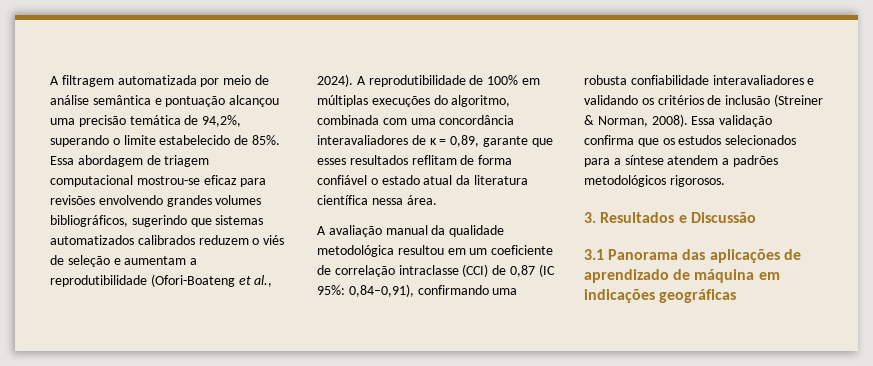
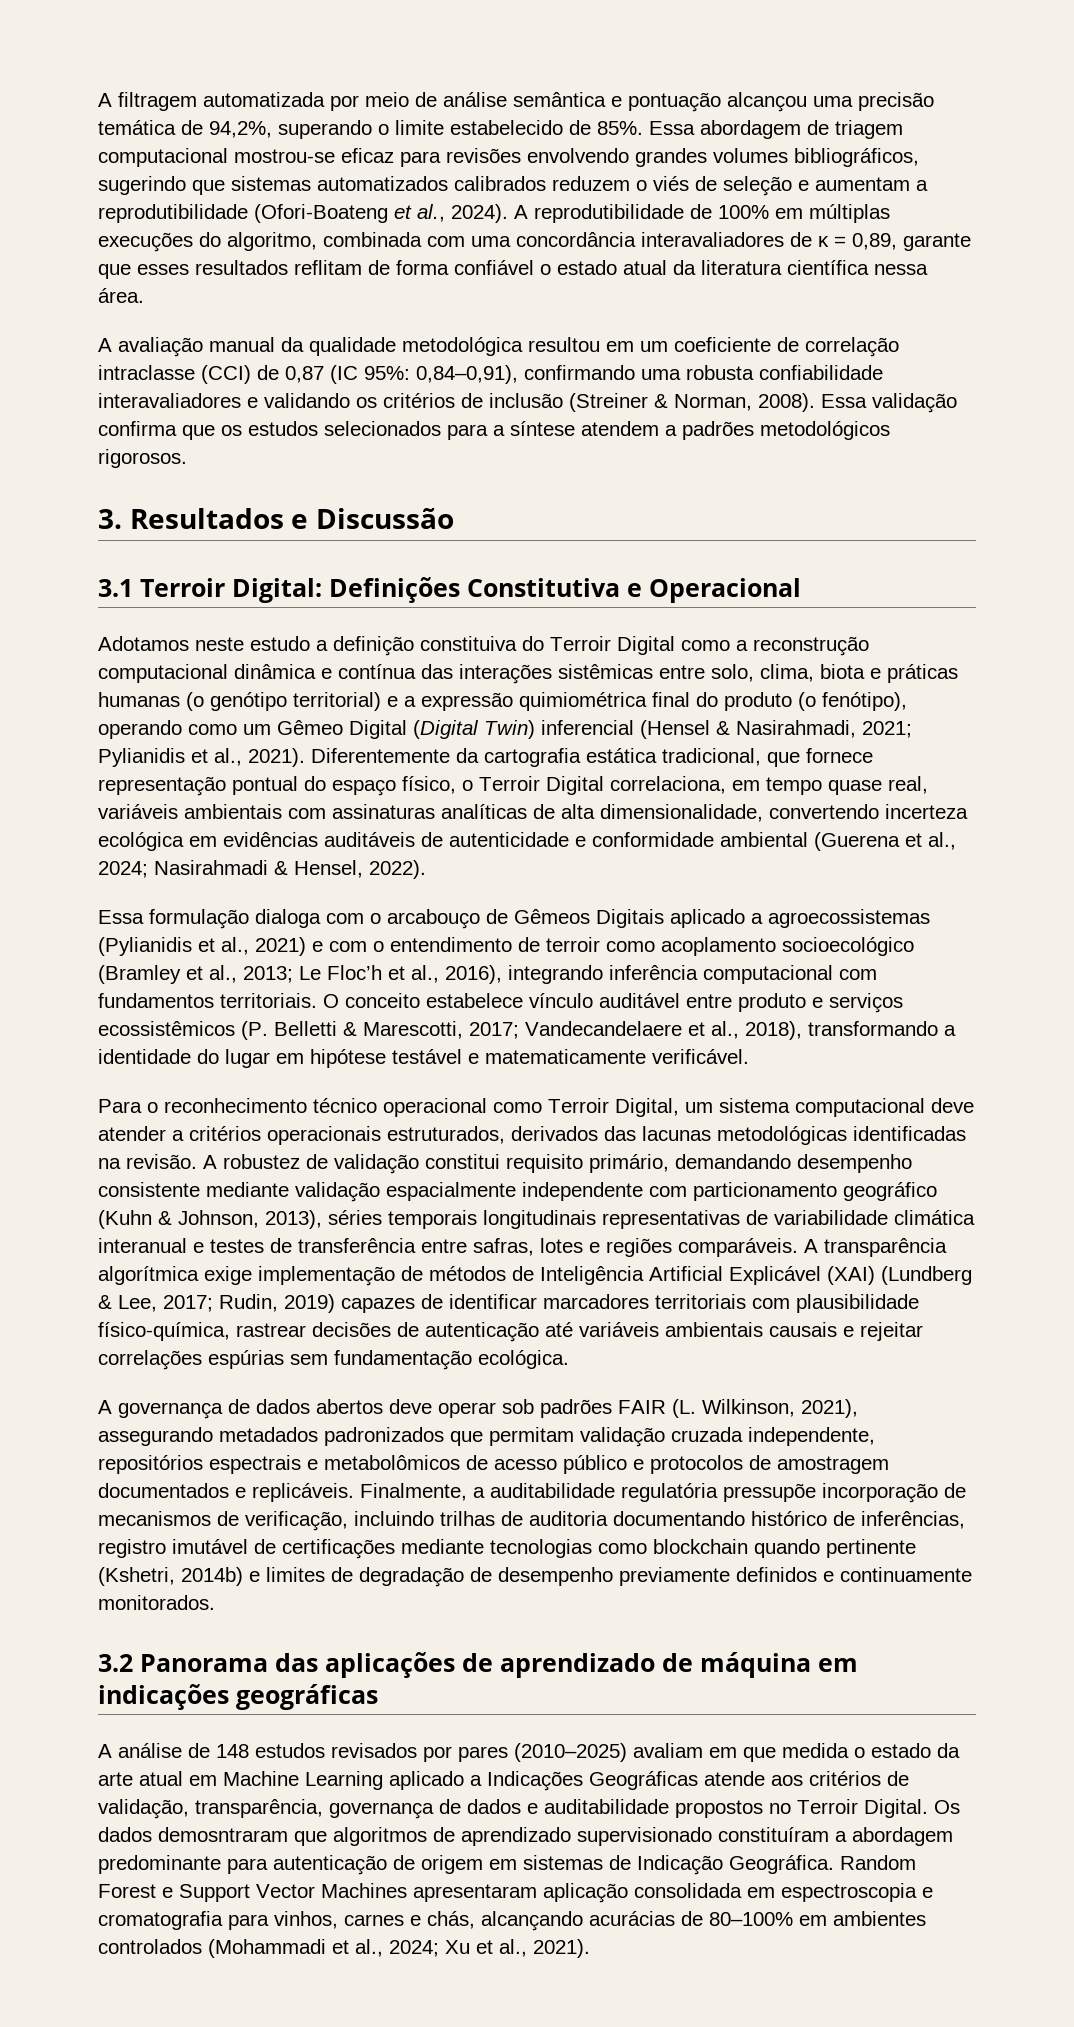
- 3.1 Panorama das aplicações de aprendizado de máquina em indicações geográficas
+ 3.1 Terroir Digital: Definições Constitutiva e Operacional
+ Adotamos neste estudo a definição constituiva do Terroir Digital como a reconstrução computacional dinâmica e contínua das interações sistêmicas entre solo, clima, biota e práticas humanas (o genótipo territorial) e a expressão quimiométrica final do produto (o fenótipo), operando como um Gêmeo Digital (Digital Twin) inferencial (Hensel & Nasirahmadi, 2021; Pylianidis et al., 2021). Diferentemente da cartografia estática tradicional, que fornece representação pontual do espaço físico, o Terroir Digital correlaciona, em tempo quase real, variáveis ambientais com assinaturas analíticas de alta dimensionalidade, convertendo incerteza ecológica em evidências auditáveis de autenticidade e conformidade ambiental (Guerena et al., 2024; Nasirahmadi & Hensel, 2022).
+ Essa formulação dialoga com o arcabouço de Gêmeos Digitais aplicado a agroecossistemas (Pylianidis et al., 2021) e com o entendimento de terroir como acoplamento socioecológico (Bramley et al., 2013; Le Floc’h et al., 2016), integrando inferência computacional com fundamentos territoriais. O conceito estabelece vínculo auditável entre produto e serviços ecossistêmicos (P. Belletti & Marescotti, 2017; Vandecandelaere et al., 2018), transformando a identidade do lugar em hipótese testável e matematicamente verificável.
+ Para o reconhecimento técnico operacional como Terroir Digital, um sistema computacional deve atender a critérios operacionais estruturados, derivados das lacunas metodológicas identificadas na revisão. A robustez de validação constitui requisito primário, demandando desempenho consistente mediante validação espacialmente independente com particionamento geográfico (Kuhn & Johnson, 2013), séries temporais longitudinais representativas de variabilidade climática interanual e testes de transferência entre safras, lotes e regiões comparáveis. A transparência algorítmica exige implementação de métodos de Inteligência Artificial Explicável (XAI) (Lundberg & Lee, 2017; Rudin, 2019) capazes de identificar marcadores territoriais com plausibilidade físico-química, rastrear decisões de autenticação até variáveis ambientais causais e rejeitar correlações espúrias sem fundamentação ecológica.
+ A governança de dados abertos deve operar sob padrões FAIR (L. Wilkinson, 2021), assegurando metadados padronizados que permitam validação cruzada independente, repositórios espectrais e metabolômicos de acesso público e protocolos de amostragem documentados e replicáveis. Finalmente, a auditabilidade regulatória pressupõe incorporação de mecanismos de verificação, incluindo trilhas de auditoria documentando histórico de inferências, registro imutável de certificações mediante tecnologias como blockchain quando pertinente (Kshetri, 2014b) e limites de degradação de desempenho previamente definidos e continuamente monitorados.
+ 3.2 Panorama das aplicações de aprendizado de máquina em indicações geográficas
+ A análise de 148 estudos revisados por pares (2010–2025) avaliam em que medida o estado da arte atual em Machine Learning aplicado a Indicações Geográficas atende aos critérios de validação, transparência, governança de dados e auditabilidade propostos no Terroir Digital. Os dados demosntraram que algoritmos de aprendizado supervisionado constituíram a abordagem predominante para autenticação de origem em sistemas de Indicação Geográfica. Random Forest e Support Vector Machines apresentaram aplicação consolidada em espectroscopia e cromatografia para vinhos, carnes e chás, alcançando acurácias de 80–100% em ambientes controlados (Mohammadi et al., 2024; Xu et al., 2021).

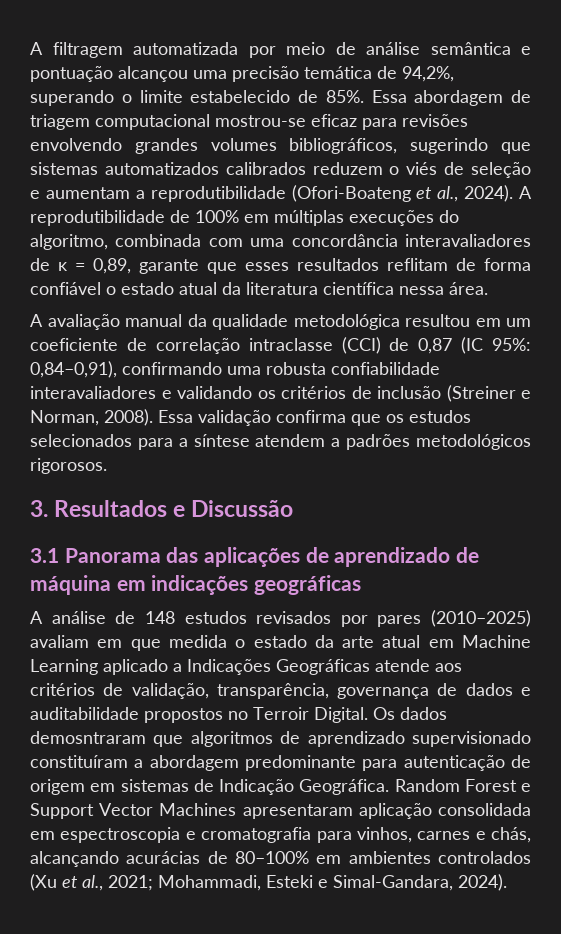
- A avaliação manual da qualidade metodológica resultou em um coeficiente de correlação intraclasse (CCI) de 0,87 (IC 95%: 0,84–0,91), confirmando uma robusta confiabilidade interavaliadores e validando os critérios de inclusão (Streiner & Norman, 2008).
+ A avaliação manual da qualidade metodológica resultou em um coeficiente de correlação intraclasse (CCI) de 0,87 (IC 95%: 0,84–0,91), confirmando uma robusta confiabilidade interavaliadores e validando os critérios de inclusão (Streiner e Norman, 2008).
- 3.1 Terroir Digital: Definições Constitutiva e Operacional
- Adotamos neste estudo a definição constituiva do Terroir Digital como a reconstrução computacional dinâmica e contínua das interações sistêmicas entre solo, clima, biota e práticas humanas (o genótipo territorial) e a expressão quimiométrica final do produto (o fenótipo), operando como um Gêmeo Digital (Digital Twin) inferencial (Hensel & Nasirahmadi, 2021; Pylianidis et al., 2021). Diferentemente da cartografia estática tradicional, que fornece representação pontual do espaço físico, o Terroir Digital correlaciona, em tempo quase real, variáveis ambientais com assinaturas analíticas de alta dimensionalidade, convertendo incerteza ecológica em evidências auditáveis de autenticidade e conformidade ambiental (Guerena et al., 2024; Nasirahmadi & Hensel, 2022).
- Essa formulação dialoga com o arcabouço de Gêmeos Digitais aplicado a agroecossistemas (Pylianidis et al., 2021) e com o entendimento de terroir como acoplamento socioecológico (Bramley et al., 2013; Le Floc’h et al., 2016), integrando inferência computacional com fundamentos territoriais. O conceito estabelece vínculo auditável entre produto e serviços ecossistêmicos (P. Belletti & Marescotti, 2017; Vandecandelaere et al., 2018), transformando a identidade do lugar em hipótese testável e matematicamente verificável.
- Para o reconhecimento técnico operacional como Terroir Digital, um sistema computacional deve atender a critérios operacionais estruturados, derivados das lacunas metodológicas identificadas na revisão. A robustez de validação constitui requisito primário, demandando desempenho consistente mediante validação espacialmente independente com particionamento geográfico (Kuhn & Johnson, 2013), séries temporais longitudinais representativas de variabilidade climática interanual e testes de transferência entre safras, lotes e regiões comparáveis. A transparência algorítmica exige implementação de métodos de Inteligência Artificial Explicável (XAI) (Lundberg & Lee, 2017; Rudin, 2019) capazes de identificar marcadores territoriais com plausibilidade físico-química, rastrear decisões de autenticação até variáveis ambientais causais e rejeitar correlações espúrias sem fundamentação ecológica.
- A governança de dados abertos deve operar sob padrões FAIR (L. Wilkinson, 2021), assegurando metadados padronizados que permitam validação cruzada independente, repositórios espectrais e metabolômicos de acesso público e protocolos de amostragem documentados e replicáveis. Finalmente, a auditabilidade regulatória pressupõe incorporação de mecanismos de verificação, incluindo trilhas de auditoria documentando histórico de inferências, registro imutável de certificações mediante tecnologias como blockchain quando pertinente (Kshetri, 2014b) e limites de degradação de desempenho previamente definidos e continuamente monitorados.
- 3.2 Panorama das aplicações de aprendizado de máquina em indicações geográficas
+ 3.1 Panorama das aplicações de aprendizado de máquina em indicações geográficas
- Random Forest e Support Vector Machines apresentaram aplicação consolidada em espectroscopia e cromatografia para vinhos, carnes e chás, alcançando acurácias de 80–100% em ambientes controlados (Mohammadi et al., 2024; Xu et al., 2021).
+ Random Forest e Support Vector Machines apresentaram aplicação consolidada em espectroscopia e cromatografia para vinhos, carnes e chás, alcançando acurácias de 80–100% em ambientes controlados (Xu et al., 2021; Mohammadi, Esteki e Simal-Gandara, 2024).

